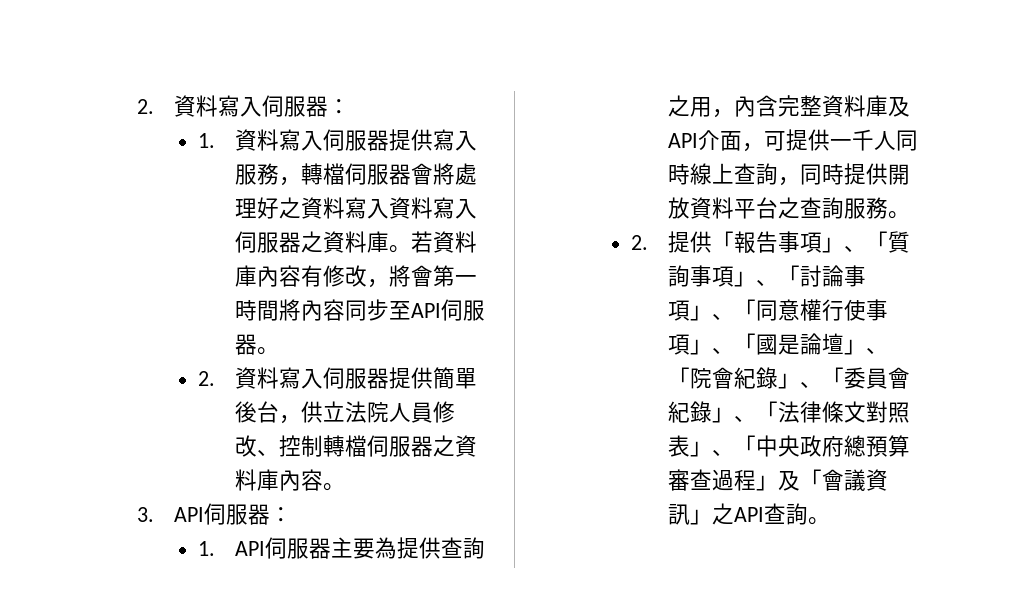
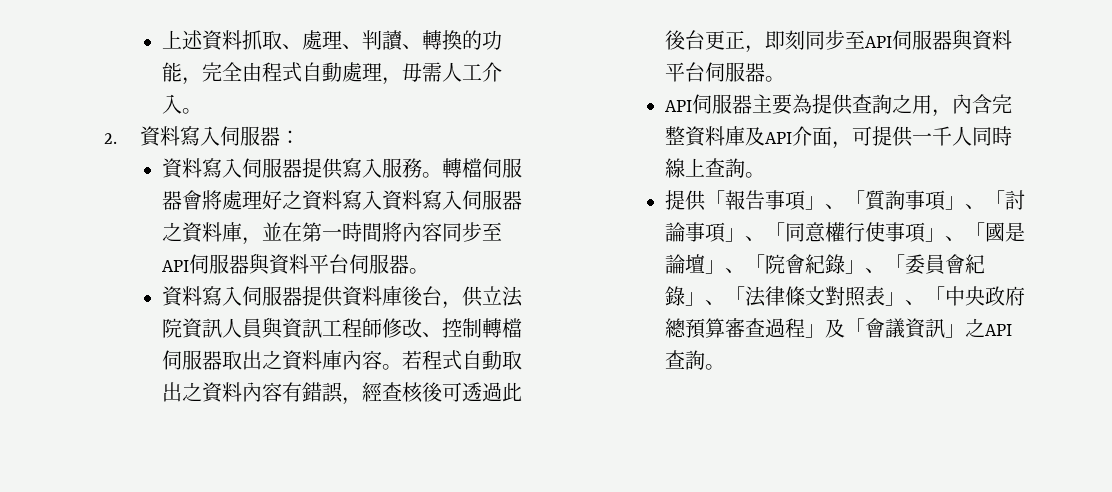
+ 上述資料抓取、處理、判讀、轉換的功能，完全由程式自動處理，毋需人工介入。
- 1.資料寫入伺服器提供寫入服務，轉檔伺服器會將處理好之資料寫入資料寫入伺服器之資料庫。若資料庫內容有修改，將會第一時間將內容同步至API伺服器。
- 2.資料寫入伺服器提供簡單後台，供立法院人員修改、控制轉檔伺服器之資料庫內容。
- 3. API伺服器：
- 1. API伺服器主要為提供查詢之用，內含完整資料庫及API介面，可提供一千人同時線上查詢，同時提供開放資料平台之查詢服務。
- 2.提供「報告事項」、「質詢事項」、「討論事項」、「同意權行使事項」、「國是論壇」、「院會紀錄」、「委員會紀錄」、「法律條文對照表」、「中央政府總預算審查過程」及「會議資訊」之API查詢。
+ 資料寫入伺服器提供寫入服務。轉檔伺服器會將處理好之資料寫入資料寫入伺服器之資料庫，並在第一時間將內容同步至API伺服器與資料平台伺服器。
+ 資料寫入伺服器提供資料庫後台，供立法院資訊人員與資訊工程師修改、控制轉檔伺服器取出之資料庫內容。若程式自動取出之資料內容有錯誤，經查核後可透過此後台更正，即刻同步至API伺服器與資料平台伺服器。
+ API伺服器主要為提供查詢之用，內含完整資料庫及API介面，可提供一千人同時線上查詢。
+ 提供「報告事項」、「質詢事項」、「討論事項」、「同意權行使事項」、「國是論壇」、「院會紀錄」、「委員會紀錄」、「法律條文對照表」、「中央政府總預算審查過程」及「會議資訊」之API查詢。

